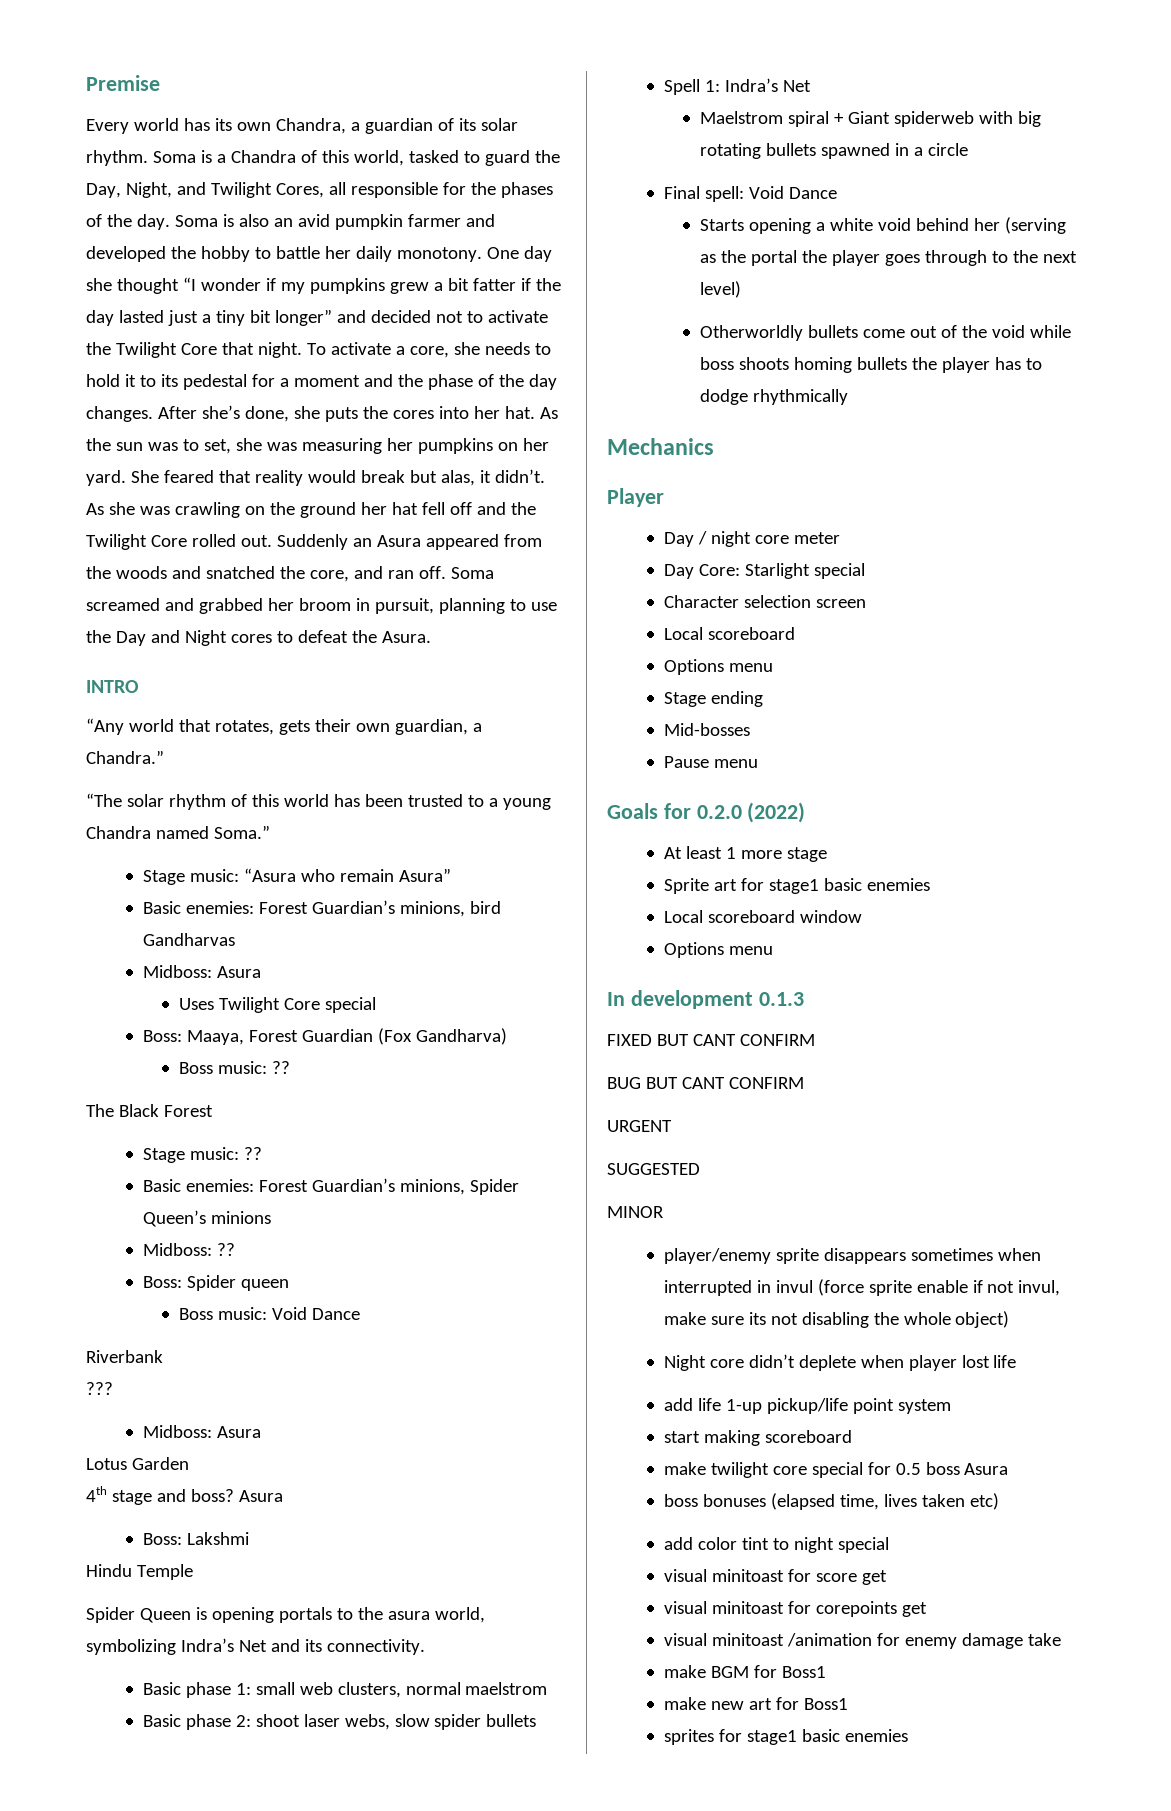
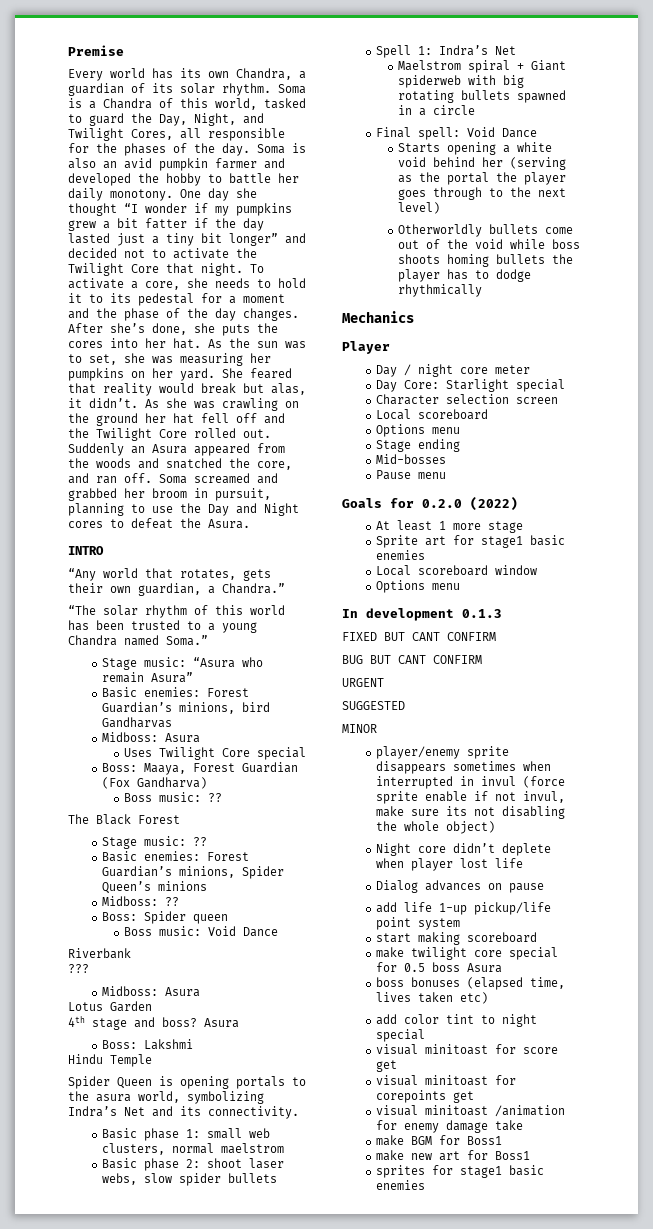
+ Dialog advances on pause

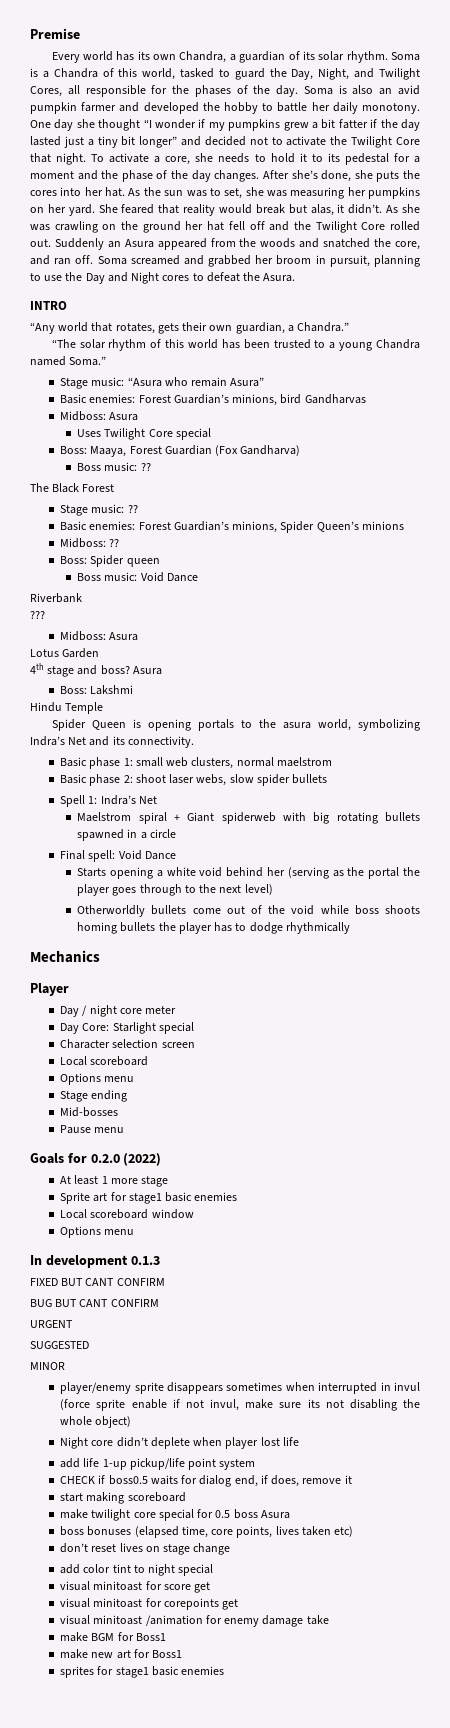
- Dialog advances on pause
+ CHECK if boss0.5 waits for dialog end, if does, remove it
- boss bonuses (elapsed time, lives taken etc)
+ boss bonuses (elapsed time, core points, lives taken etc)
+ don’t reset lives on stage change

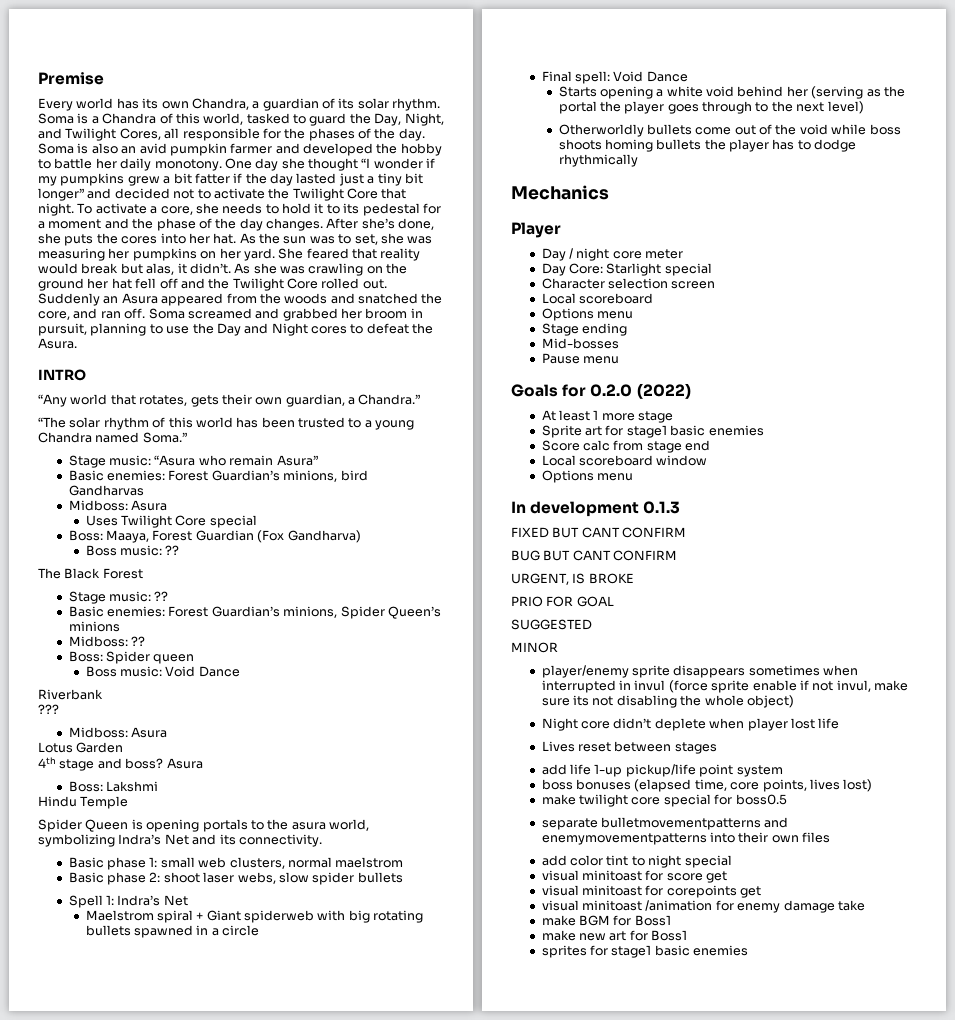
+ Score calc from stage end
- URGENT
+ URGENT, IS BROKE
+ PRIO FOR GOAL
+ Lives reset between stages
- CHECK if boss0.5 waits for dialog end, if does, remove it
- start making scoreboard
- make twilight core special for 0.5 boss Asura
- boss bonuses (elapsed time, core points, lives taken etc)
- don’t reset lives on stage change
+ boss bonuses (elapsed time, core points, lives lost)
+ make twilight core special for boss0.5
+ separate bulletmovementpatterns and enemymovementpatterns into their own files

